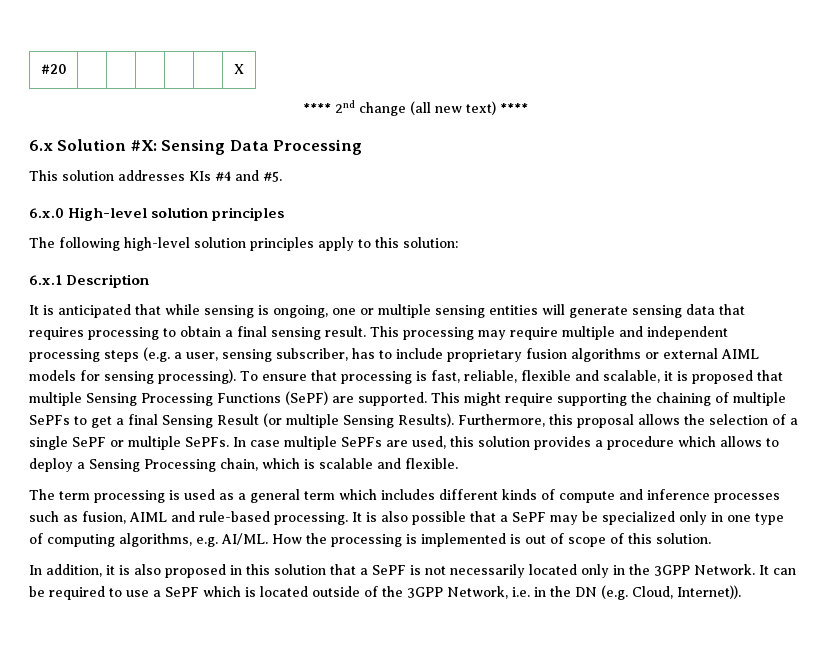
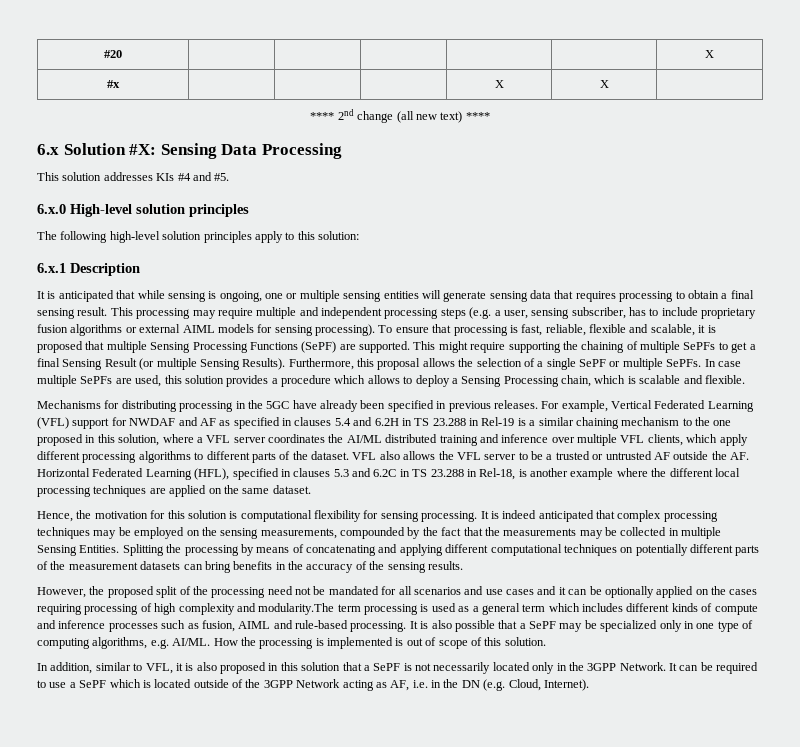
+ #x | | | | X | X |
- The term processing is used as a general term which includes different kinds of compute and inference processes such as fusion, AIML and rule-based processing.
+ Mechanisms for distributing processing in the 5GC have already been specified in previous releases. For example, Vertical Federated Learning (VFL) support for NWDAF and AF as specified in clauses 5.4 and 6.2H in TS 23.288 in Rel-19 is a similar chaining mechanism to the one proposed in this solution, where a VFL server coordinates the AI/ML distributed training and inference over multiple VFL clients, which apply different processing algorithms to different parts of the dataset. VFL also allows the VFL server to be a trusted or untrusted AF outside the AF. Horizontal Federated Learning (HFL), specified in clauses 5.3 and 6.2C in TS 23.288 in Rel-18, is another example where the different local processing techniques are applied on the same dataset.
+ Hence, the motivation for this solution is computational flexibility for sensing processing. It is indeed anticipated that complex processing techniques may be employed on the sensing measurements, compounded by the fact that the measurements may be collected in multiple Sensing Entities. Splitting the processing by means of concatenating and applying different computational techniques on potentially different parts of the measurement datasets can bring benefits in the accuracy of the sensing results.
+ However, the proposed split of the processing need not be mandated for all scenarios and use cases and it can be optionally applied on the cases requiring processing of high complexity and modularity.The term processing is used as a general term which includes different kinds of compute and inference processes such as fusion, AIML and rule-based processing.
- In addition, it is also proposed in this solution that a SePF is not necessarily located only in the 3GPP Network.
+ In addition, similar to VFL, it is also proposed in this solution that a SePF is not necessarily located only in the 3GPP Network.
- It can be required to use a SePF which is located outside of the 3GPP Network, i.e. in the DN (e.g. Cloud, Internet)).
+ It can be required to use a SePF which is located outside of the 3GPP Network acting as AF, i.e. in the DN (e.g. Cloud, Internet).

